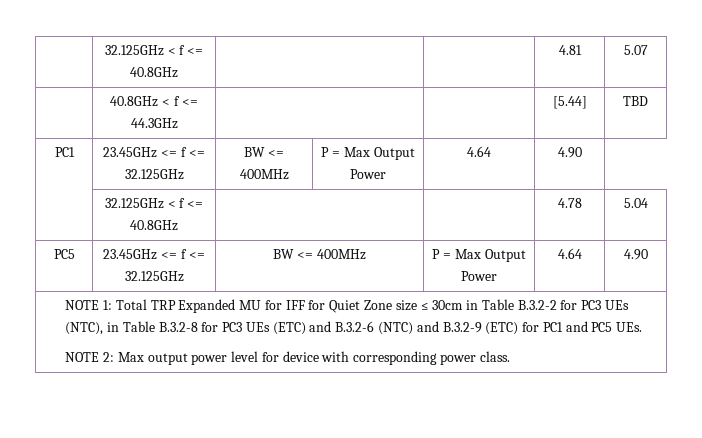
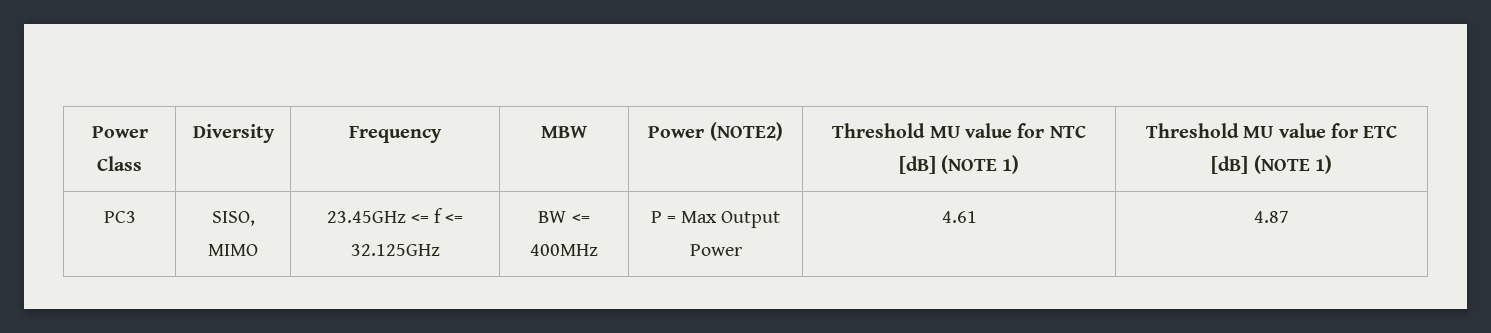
- | 32.125GHz < f <= 40.8GHz | | | 4.81 | 5.07
- | 40.8GHz < f <= 44.3GHz | | | [5.44] | TBD
- PC1 | 23.45GHz <= f <= 32.125GHz | BW <= 400MHz | P = Max Output Power | 4.64 | 4.90
- | 32.125GHz < f <= 40.8GHz | | | 4.78 | 5.04
- PC5 | 23.45GHz <= f <= 32.125GHz | BW <= 400MHz | P = Max Output Power | 4.64 | 4.90
- NOTE 1: Total TRP Expanded MU for IFF for Quiet Zone size ≤ 30cm in Table B.3.2-2 for PC3 UEs (NTC), in Table B.3.2-8 for PC3 UEs (ETC) and B.3.2-6 (NTC) and B.3.2-9 (ETC) for PC1 and PC5 UEs.
- NOTE 2: Max output power level for device with corresponding power class.
+ Power Class | Diversity | Frequency | MBW | Power (NOTE2) | Threshold MU value for NTC [dB] (NOTE 1) | Threshold MU value for ETC [dB] (NOTE 1)
+ PC3 | SISO, MIMO | 23.45GHz <= f <= 32.125GHz | BW <= 400MHz | P = Max Output Power | 4.61 | 4.87

